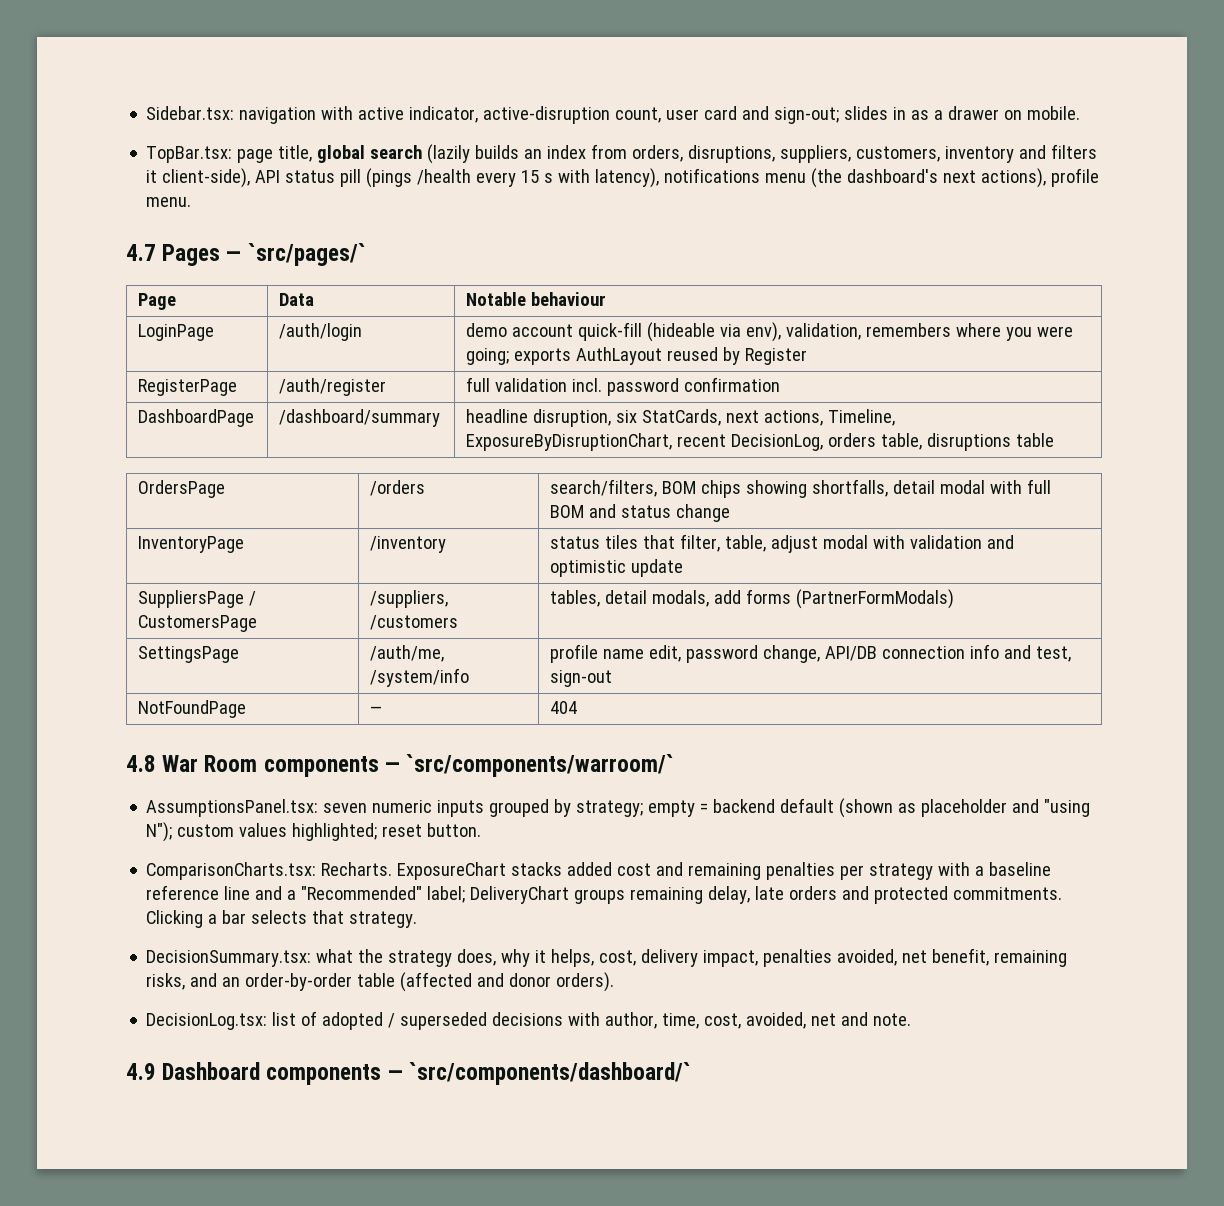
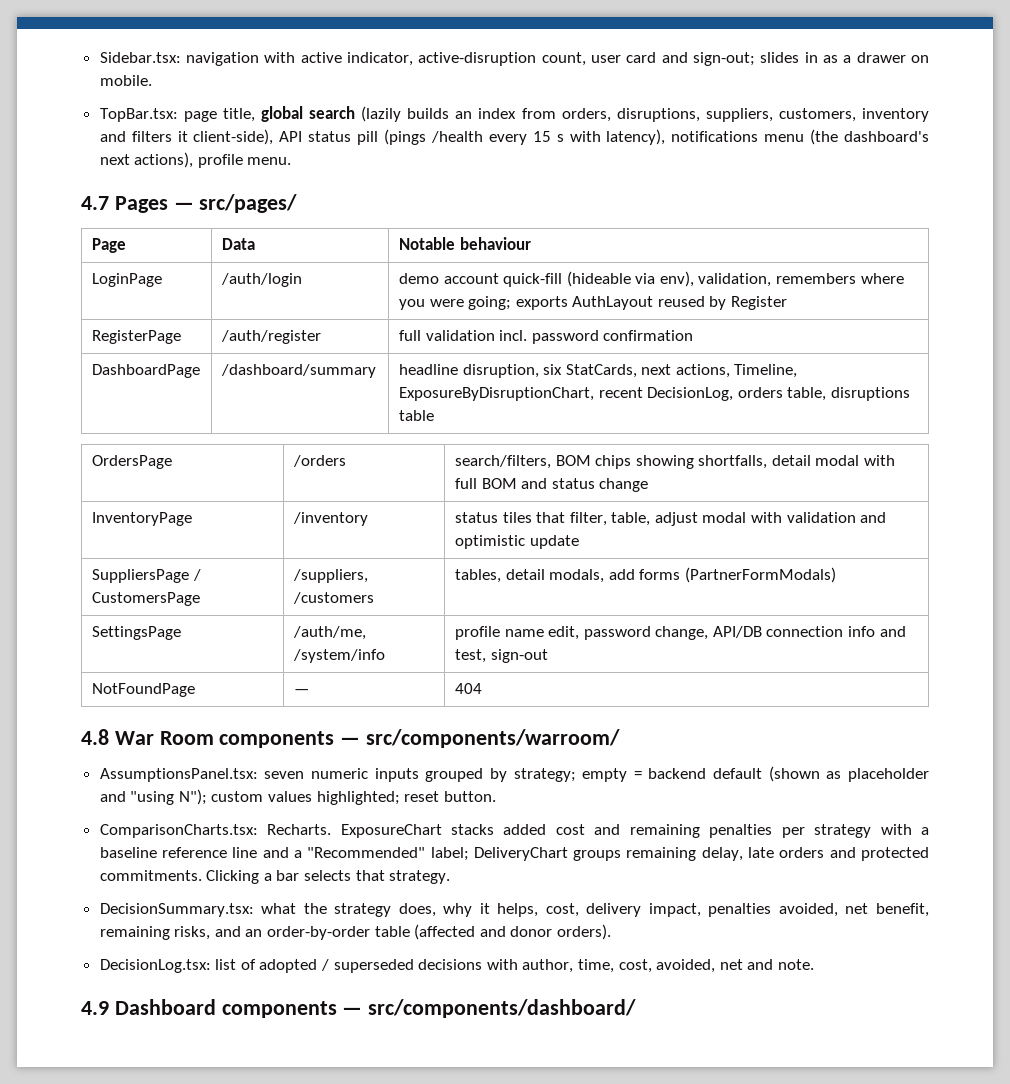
- 4.7 Pages — `src/pages/`
+ 4.7 Pages — src/pages/
- 4.8 War Room components — `src/components/warroom/`
+ 4.8 War Room components — src/components/warroom/
- 4.9 Dashboard components — `src/components/dashboard/`
+ 4.9 Dashboard components — src/components/dashboard/

